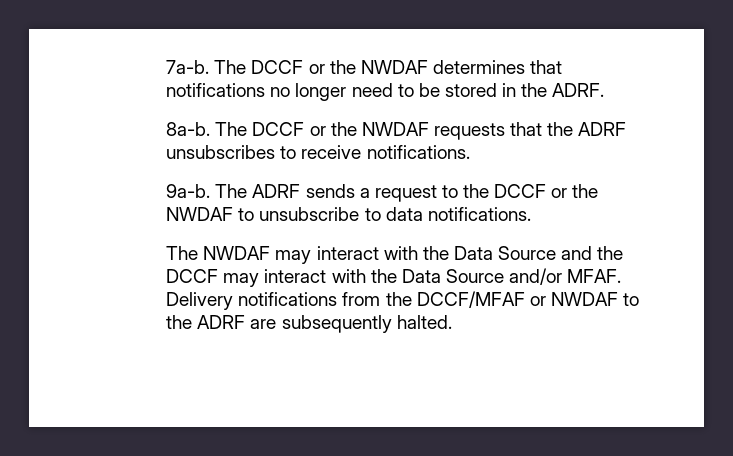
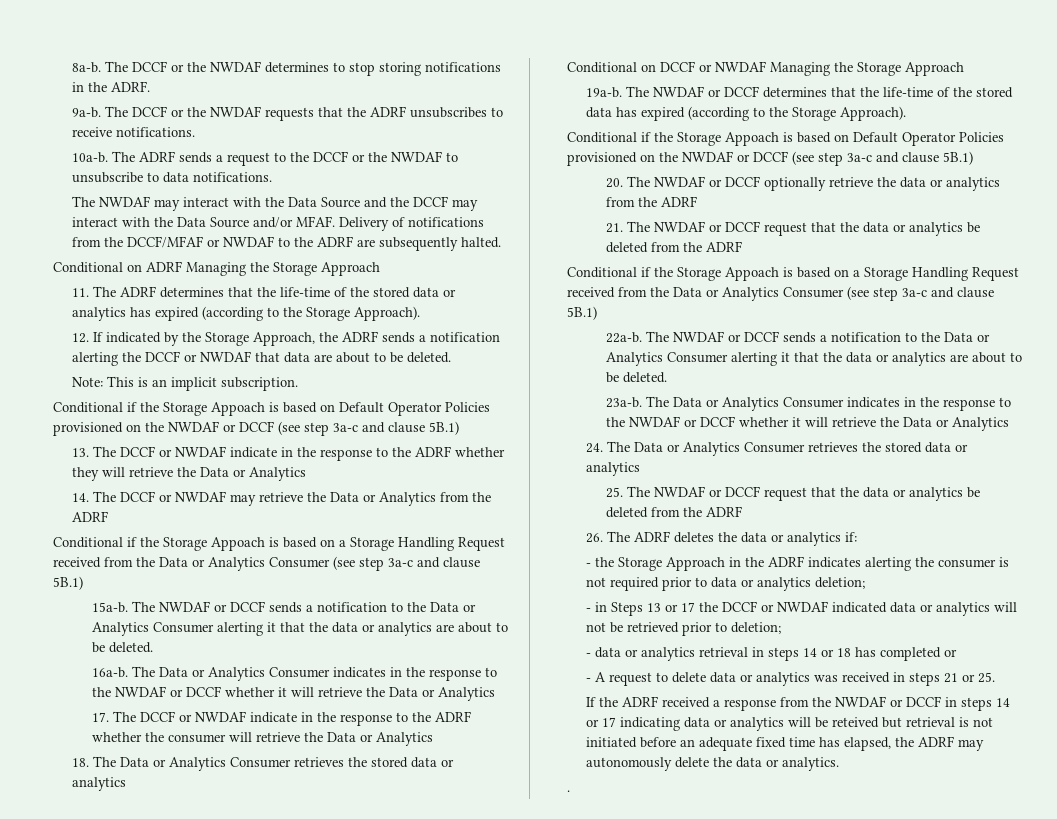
- 7a-b.
+ 8a-b.
- The DCCF or the NWDAF determines that notifications no longer need to be stored in the ADRF.
+ The DCCF or the NWDAF determines to stop storing notifications in the ADRF.
- 8a-b.
+ 9a-b.
- 9a-b.
+ 10a-b.
- Delivery notifications from the DCCF/MFAF or NWDAF to the ADRF are subsequently halted.
+ Delivery of notifications from the DCCF/MFAF or NWDAF to the ADRF are subsequently halted.
+ Conditional on ADRF Managing the Storage Approach
+ 11. The ADRF determines that the life-time of the stored data or analytics has expired (according to the Storage Approach).
+ 12. If indicated by the Storage Approach, the ADRF sends a notification alerting the DCCF or NWDAF that data are about to be deleted.
+ Note: This is an implicit subscription.
+ Conditional if the Storage Appoach is based on Default Operator Policies provisioned on the NWDAF or DCCF (see step 3a-c and clause 5B.1)
+ 13. The DCCF or NWDAF indicate in the response to the ADRF whether they will retrieve the Data or Analytics
+ 14. The DCCF or NWDAF may retrieve the Data or Analytics from the ADRF
+ Conditional if the Storage Appoach is based on a Storage Handling Request received from the Data or Analytics Consumer (see step 3a-c and clause 5B.1)
+ 15a-b. The NWDAF or DCCF sends a notification to the Data or Analytics Consumer alerting it that the data or analytics are about to be deleted.
+ 16a-b. The Data or Analytics Consumer indicates in the response to the NWDAF or DCCF whether it will retrieve the Data or Analytics
+ 17. The DCCF or NWDAF indicate in the response to the ADRF whether the consumer will retrieve the Data or Analytics
+ 18. The Data or Analytics Consumer retrieves the stored data or analytics
+ Conditional on DCCF or NWDAF Managing the Storage Approach
+ 19a-b. The NWDAF or DCCF determines that the life-time of the stored data has expired (according to the Storage Approach).
+ Conditional if the Storage Appoach is based on Default Operator Policies provisioned on the NWDAF or DCCF (see step 3a-c and clause 5B.1)
+ 20. The NWDAF or DCCF optionally retrieve the data or analytics from the ADRF
+ 21. The NWDAF or DCCF request that the data or analytics be deleted from the ADRF
+ Conditional if the Storage Appoach is based on a Storage Handling Request received from the Data or Analytics Consumer (see step 3a-c and clause 5B.1)
+ 22a-b. The NWDAF or DCCF sends a notification to the Data or Analytics Consumer alerting it that the data or analytics are about to be deleted.
+ 23a-b. The Data or Analytics Consumer indicates in the response to the NWDAF or DCCF whether it will retrieve the Data or Analytics
+ 24. The Data or Analytics Consumer retrieves the stored data or analytics
+ 25. The NWDAF or DCCF request that the data or analytics be deleted from the ADRF
+ 26. The ADRF deletes the data or analytics if:
+ - the Storage Approach in the ADRF indicates alerting the consumer is not required prior to data or analytics deletion;
+ - in Steps 13 or 17 the DCCF or NWDAF indicated data or analytics will not be retrieved prior to deletion;
+ - data or analytics retrieval in steps 14 or 18 has completed or
+ - A request to delete data or analytics was received in steps 21 or 25.
+ If the ADRF received a response from the NWDAF or DCCF in steps 14 or 17 indicating data or analytics will be reteived but retrieval is not initiated before an adequate fixed time has elapsed, the ADRF may autonomously delete the data or analytics.
+ .

